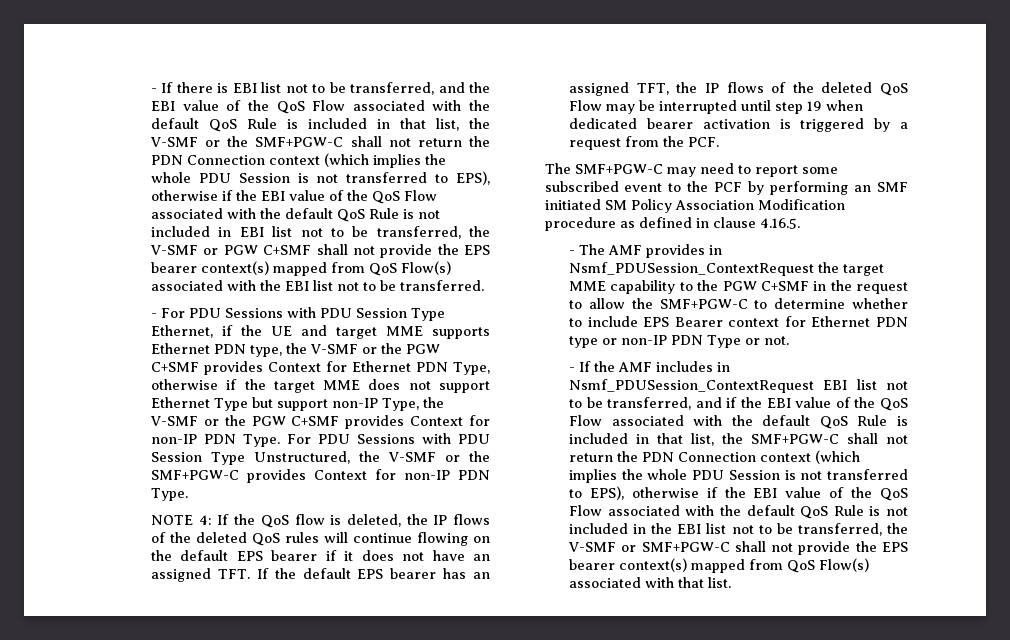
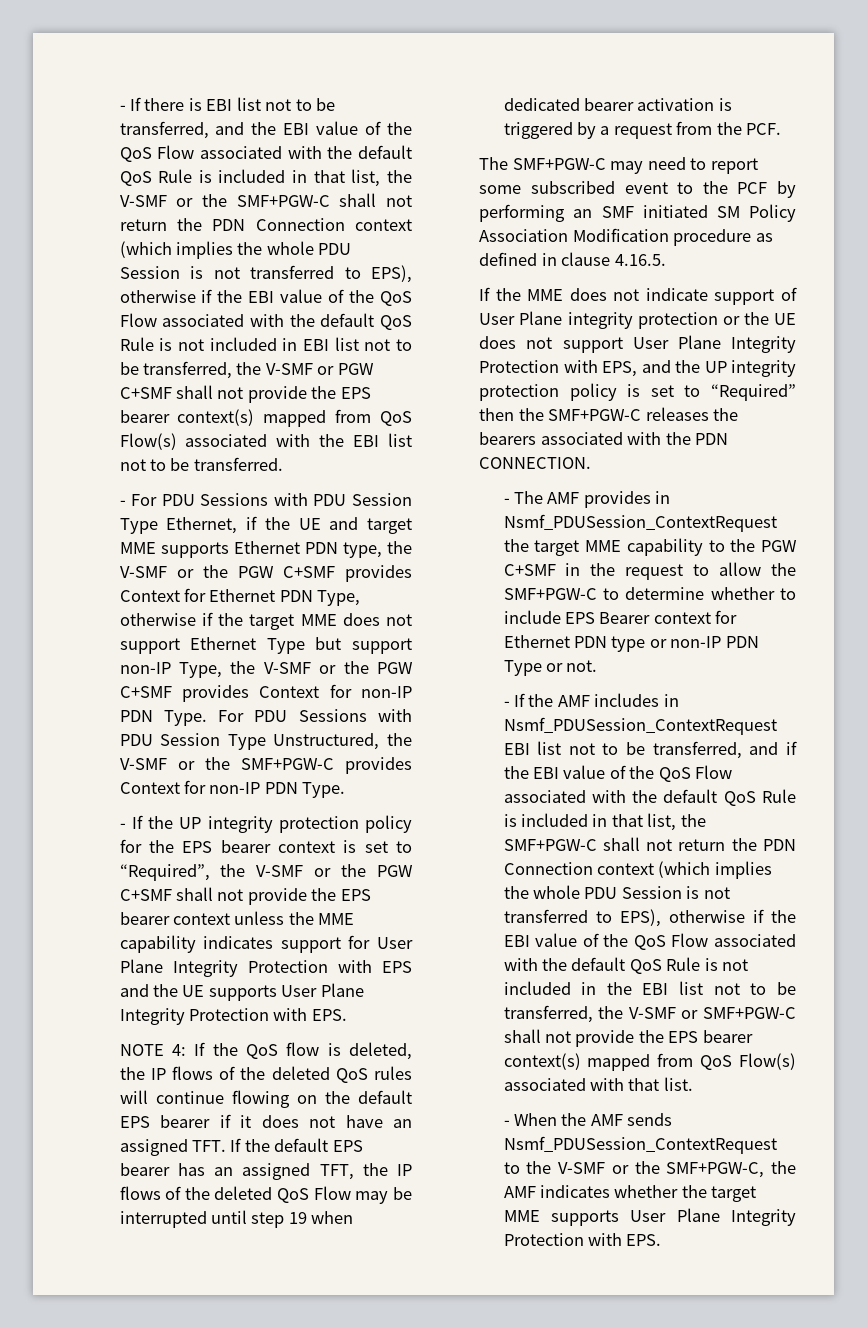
+ - If the UP integrity protection policy for the EPS bearer context is set to “Required”, the V-SMF or the PGW C+SMF shall not provide the EPS bearer context unless the MME capability indicates support for User Plane Integrity Protection with EPS and the UE supports User Plane Integrity Protection with EPS.
+ If the MME does not indicate support of User Plane integrity protection or the UE does not support User Plane Integrity Protection with EPS, and the UP integrity protection policy is set to “Required” then the SMF+PGW-C releases the bearers associated with the PDN CONNECTION.
+ - When the AMF sends Nsmf_PDUSession_ContextRequest to the V-SMF or the SMF+PGW-C, the AMF indicates whether the target MME supports User Plane Integrity Protection with EPS.

